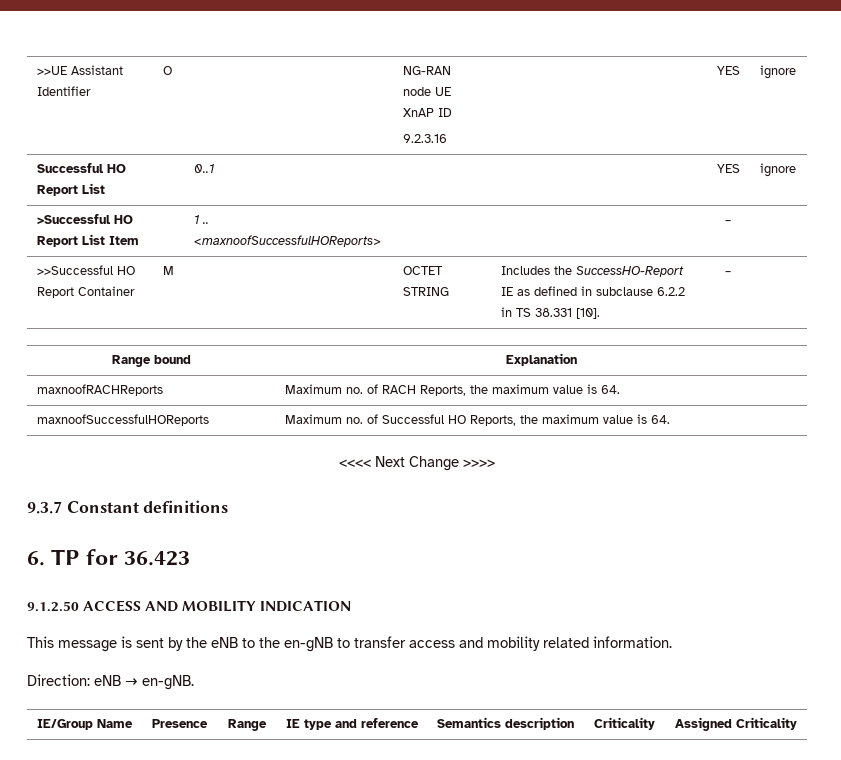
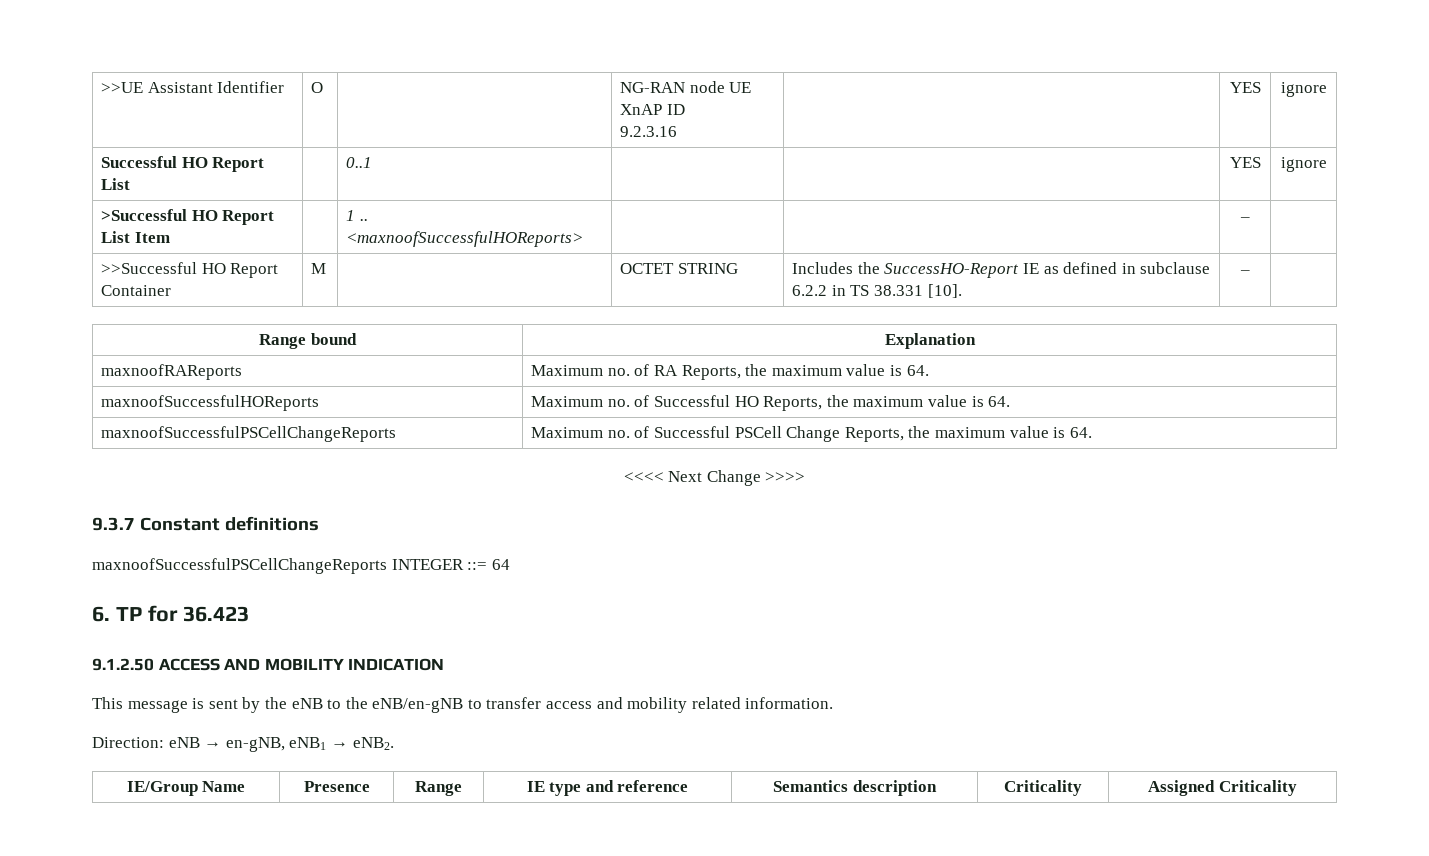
- maxnoofRACHReports | Maximum no. of RACH Reports, the maximum value is 64.
+ maxnoofRAReports | Maximum no. of RA Reports, the maximum value is 64.
+ maxnoofSuccessfulPSCellChangeReports | Maximum no. of Successful PSCell Change Reports, the maximum value is 64.
+ maxnoofSuccessfulPSCellChangeReports INTEGER ::= 64
- This message is sent by the eNB to the en-gNB to transfer access and mobility related information.
+ This message is sent by the eNB to the eNB/en-gNB to transfer access and mobility related information.
- Direction: eNB → en-gNB.
+ Direction: eNB → en-gNB, eNB1 → eNB2.

